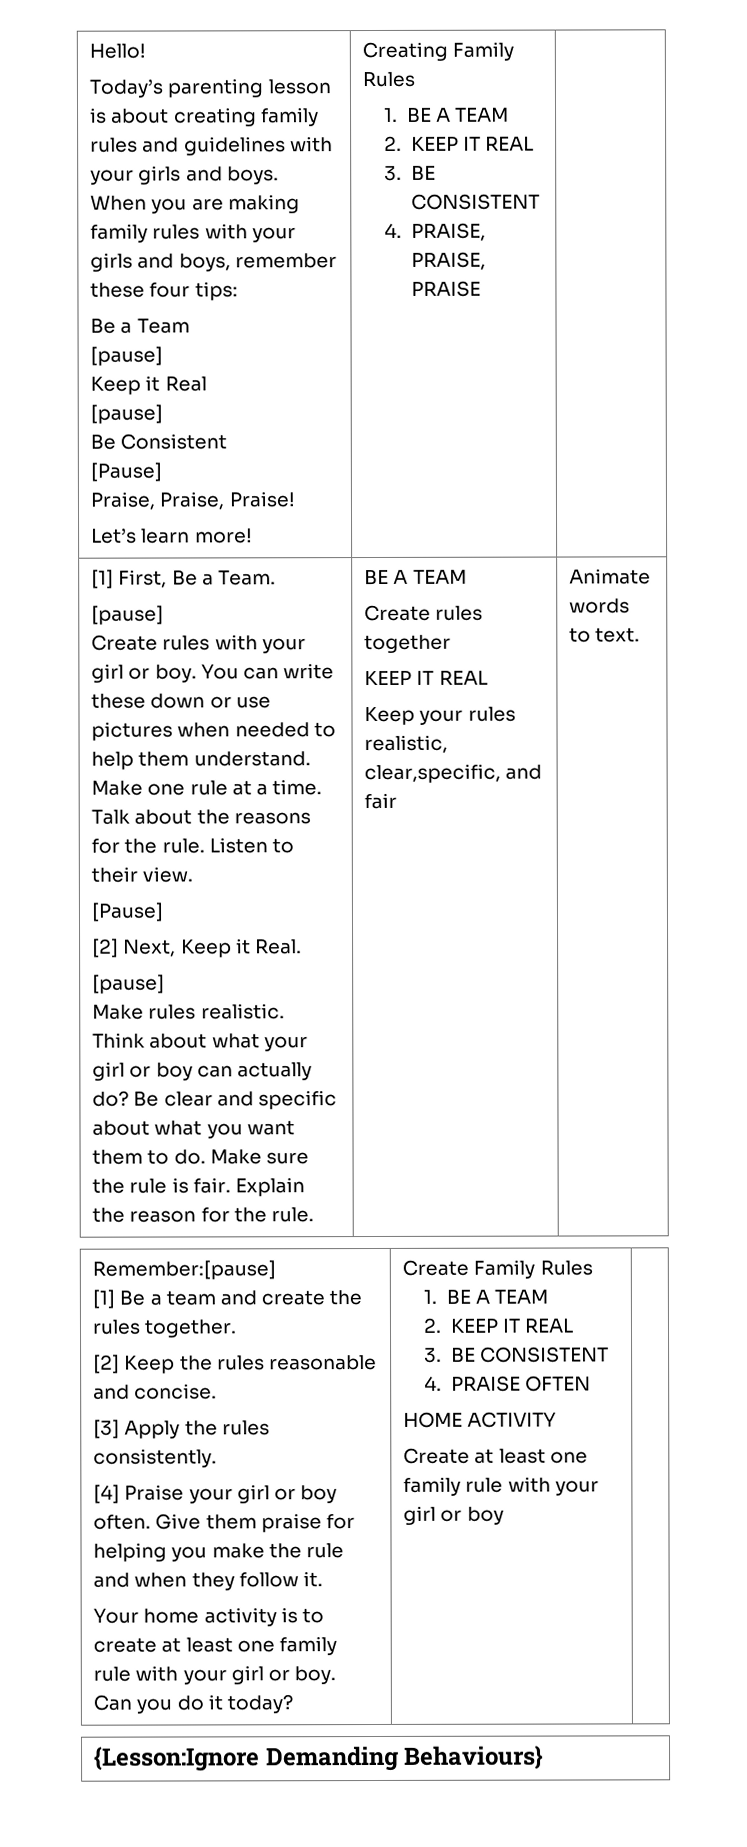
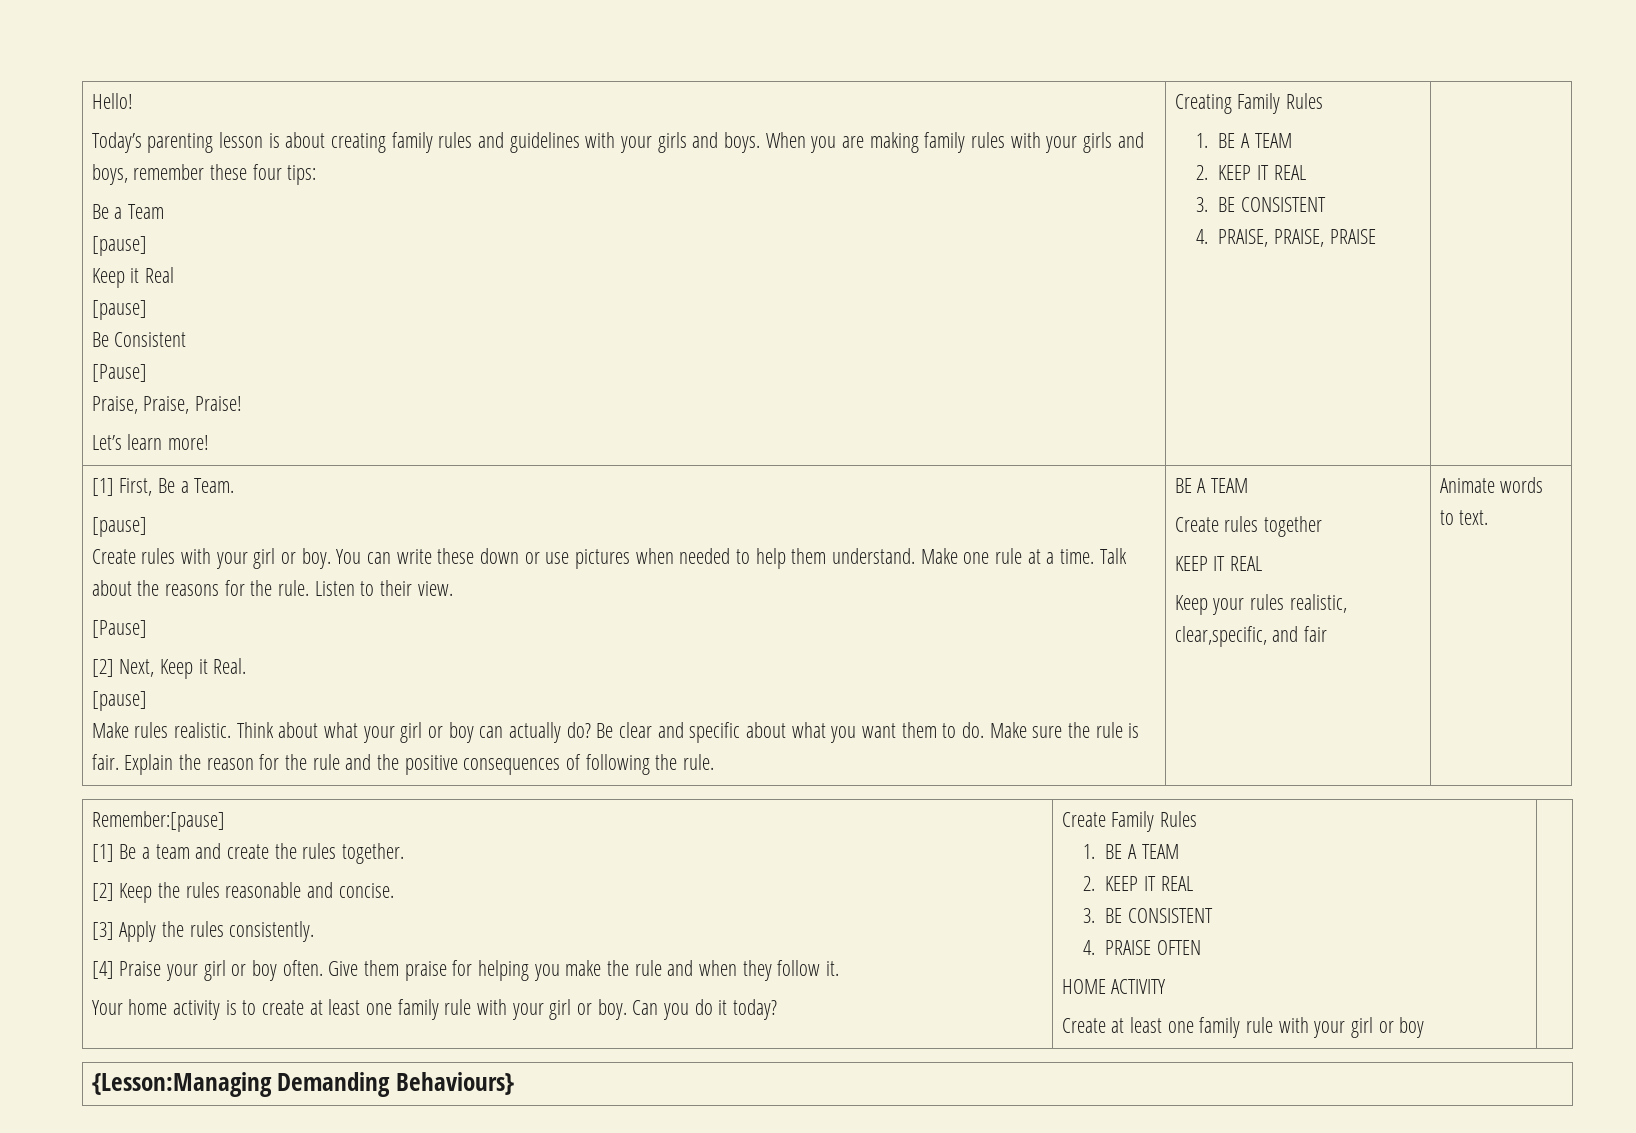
- Explain the reason for the rule.
+ Explain the reason for the rule and the positive consequences of following the rule.
- {Lesson:Ignore Demanding Behaviours}
+ {Lesson:Managing Demanding Behaviours}

